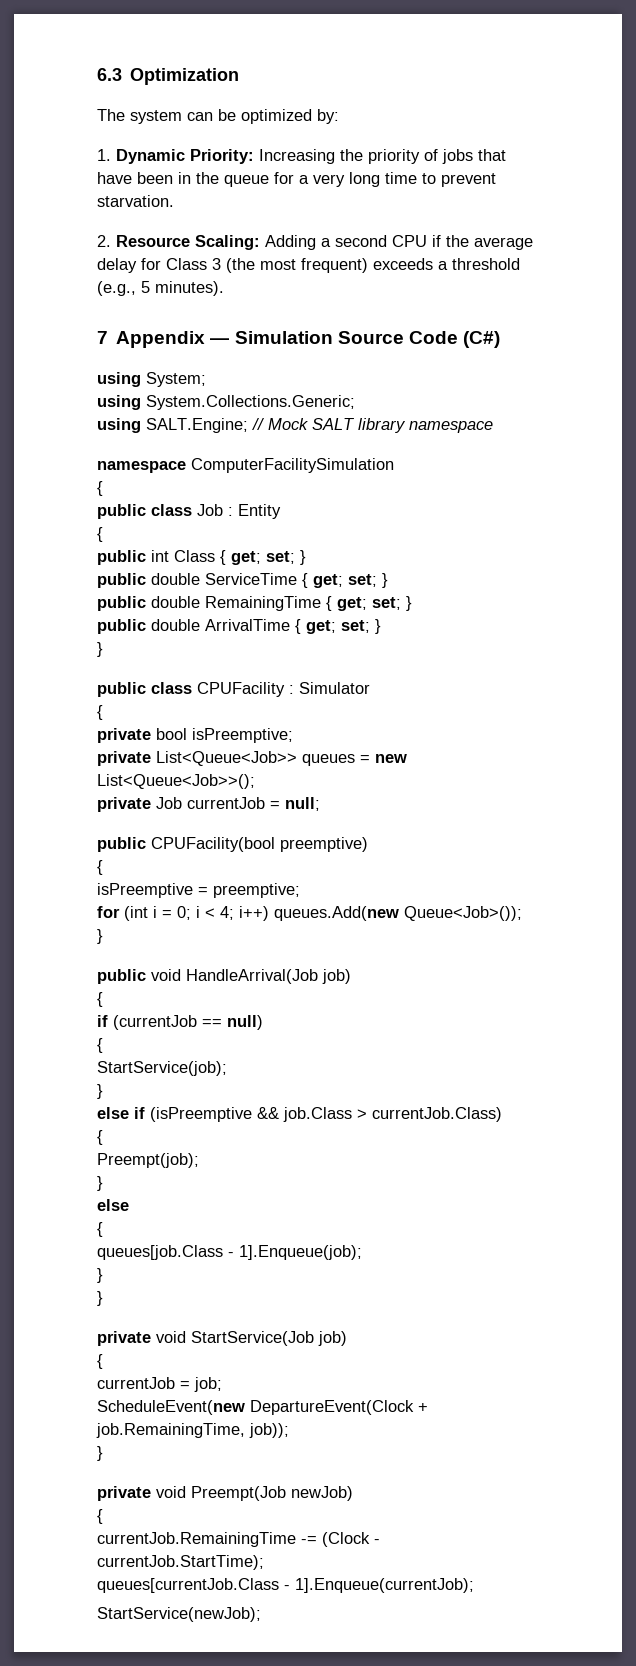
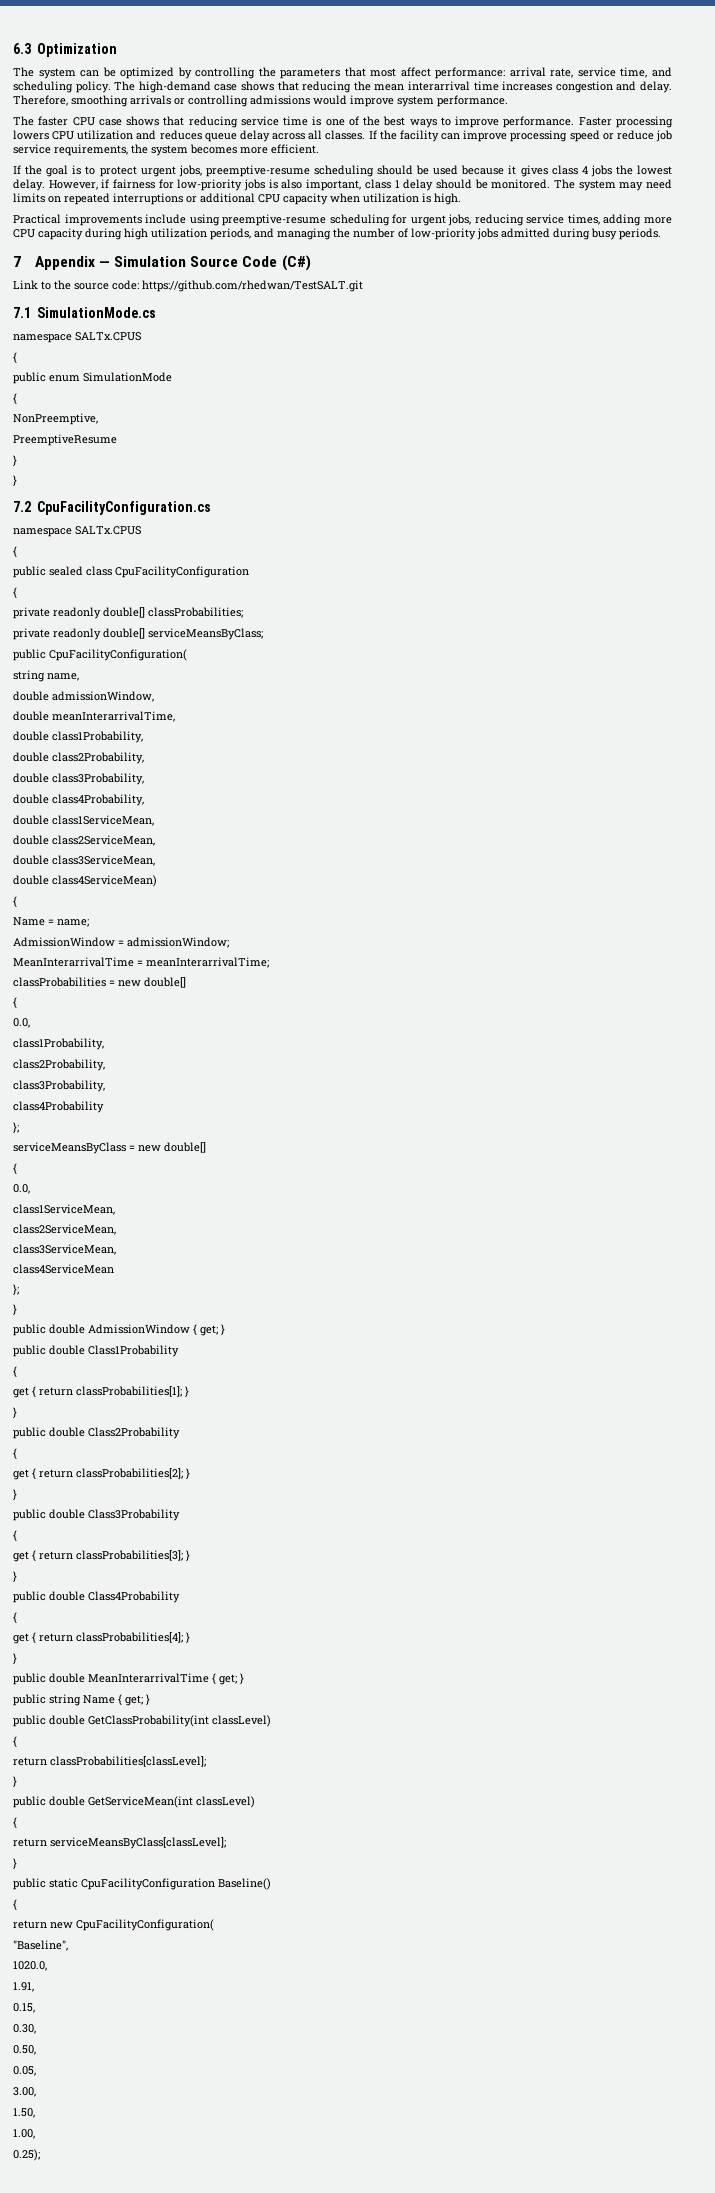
- The system can be optimized by:
- 1. Dynamic Priority: Increasing the priority of jobs that have been in the queue for a very long time to prevent starvation.
- 2. Resource Scaling: Adding a second CPU if the average delay for Class 3 (the most frequent) exceeds a threshold (e.g., 5 minutes).
+ The system can be optimized by controlling the parameters that most affect performance: arrival rate, service time, and scheduling policy. The high-demand case shows that reducing the mean interarrival time increases congestion and delay. Therefore, smoothing arrivals or controlling admissions would improve system performance.
+ The faster CPU case shows that reducing service time is one of the best ways to improve performance. Faster processing lowers CPU utilization and reduces queue delay across all classes. If the facility can improve processing speed or reduce job service requirements, the system becomes more efficient.
+ If the goal is to protect urgent jobs, preemptive-resume scheduling should be used because it gives class 4 jobs the lowest delay. However, if fairness for low-priority jobs is also important, class 1 delay should be monitored. The system may need limits on repeated interruptions or additional CPU capacity when utilization is high.
+ Practical improvements include using preemptive-resume scheduling for urgent jobs, reducing service times, adding more CPU capacity during high utilization periods, and managing the number of low-priority jobs admitted during busy periods.
- using System;
- using System.Collections.Generic;
- using SALT.Engine; // Mock SALT library namespace
- namespace ComputerFacilitySimulation
+ Link to the source code: https://github.com/rhedwan/TestSALT.git
+ 7.1 SimulationMode.cs
+ namespace SALTx.CPUS
  {
- public class Job : Entity
+ public enum SimulationMode
  {
- public int Class { get; set; }
- public double ServiceTime { get; set; }
- public double RemainingTime { get; set; }
- public double ArrivalTime { get; set; }
- }
- public class CPUFacility : Simulator
- {
- private bool isPreemptive;
- private List<Queue<Job>> queues = new List<Queue<Job>>();
- private Job currentJob = null;
- public CPUFacility(bool preemptive)
- {
- isPreemptive = preemptive;
- for (int i = 0; i < 4; i++) queues.Add(new Queue<Job>());
- }
- public void HandleArrival(Job job)
- {
- if (currentJob == null)
- {
- StartService(job);
- }
- else if (isPreemptive && job.Class > currentJob.Class)
- {
- Preempt(job);
- }
- else
- {
- queues[job.Class - 1].Enqueue(job);
+ NonPreemptive,
+ PreemptiveResume
  }
  }
- private void StartService(Job job)
+ 7.2 CpuFacilityConfiguration.cs
+ namespace SALTx.CPUS
  {
- currentJob = job;
- ScheduleEvent(new DepartureEvent(Clock + job.RemainingTime, job));
+ public sealed class CpuFacilityConfiguration
+ {
+ private readonly double[] classProbabilities;
+ private readonly double[] serviceMeansByClass;
+ public CpuFacilityConfiguration(
+ string name,
+ double admissionWindow,
+ double meanInterarrivalTime,
+ double class1Probability,
+ double class2Probability,
+ double class3Probability,
+ double class4Probability,
+ double class1ServiceMean,
+ double class2ServiceMean,
+ double class3ServiceMean,
+ double class4ServiceMean)
+ {
+ Name = name;
+ AdmissionWindow = admissionWindow;
+ MeanInterarrivalTime = meanInterarrivalTime;
+ classProbabilities = new double[]
+ {
+ 0.0,
+ class1Probability,
+ class2Probability,
+ class3Probability,
+ class4Probability
+ };
+ serviceMeansByClass = new double[]
+ {
+ 0.0,
+ class1ServiceMean,
+ class2ServiceMean,
+ class3ServiceMean,
+ class4ServiceMean
+ };
  }
- private void Preempt(Job newJob)
+ public double AdmissionWindow { get; }
+ public double Class1Probability
  {
- currentJob.RemainingTime -= (Clock - currentJob.StartTime);
- queues[currentJob.Class - 1].Enqueue(currentJob);
- StartService(newJob);
+ get { return classProbabilities[1]; }
+ }
+ public double Class2Probability
+ {
+ get { return classProbabilities[2]; }
+ }
+ public double Class3Probability
+ {
+ get { return classProbabilities[3]; }
+ }
+ public double Class4Probability
+ {
+ get { return classProbabilities[4]; }
+ }
+ public double MeanInterarrivalTime { get; }
+ public string Name { get; }
+ public double GetClassProbability(int classLevel)
+ {
+ return classProbabilities[classLevel];
+ }
+ public double GetServiceMean(int classLevel)
+ {
+ return serviceMeansByClass[classLevel];
+ }
+ public static CpuFacilityConfiguration Baseline()
+ {
+ return new CpuFacilityConfiguration(
+ "Baseline",
+ 1020.0,
+ 1.91,
+ 0.15,
+ 0.30,
+ 0.50,
+ 0.05,
+ 3.00,
+ 1.50,
+ 1.00,
+ 0.25);

